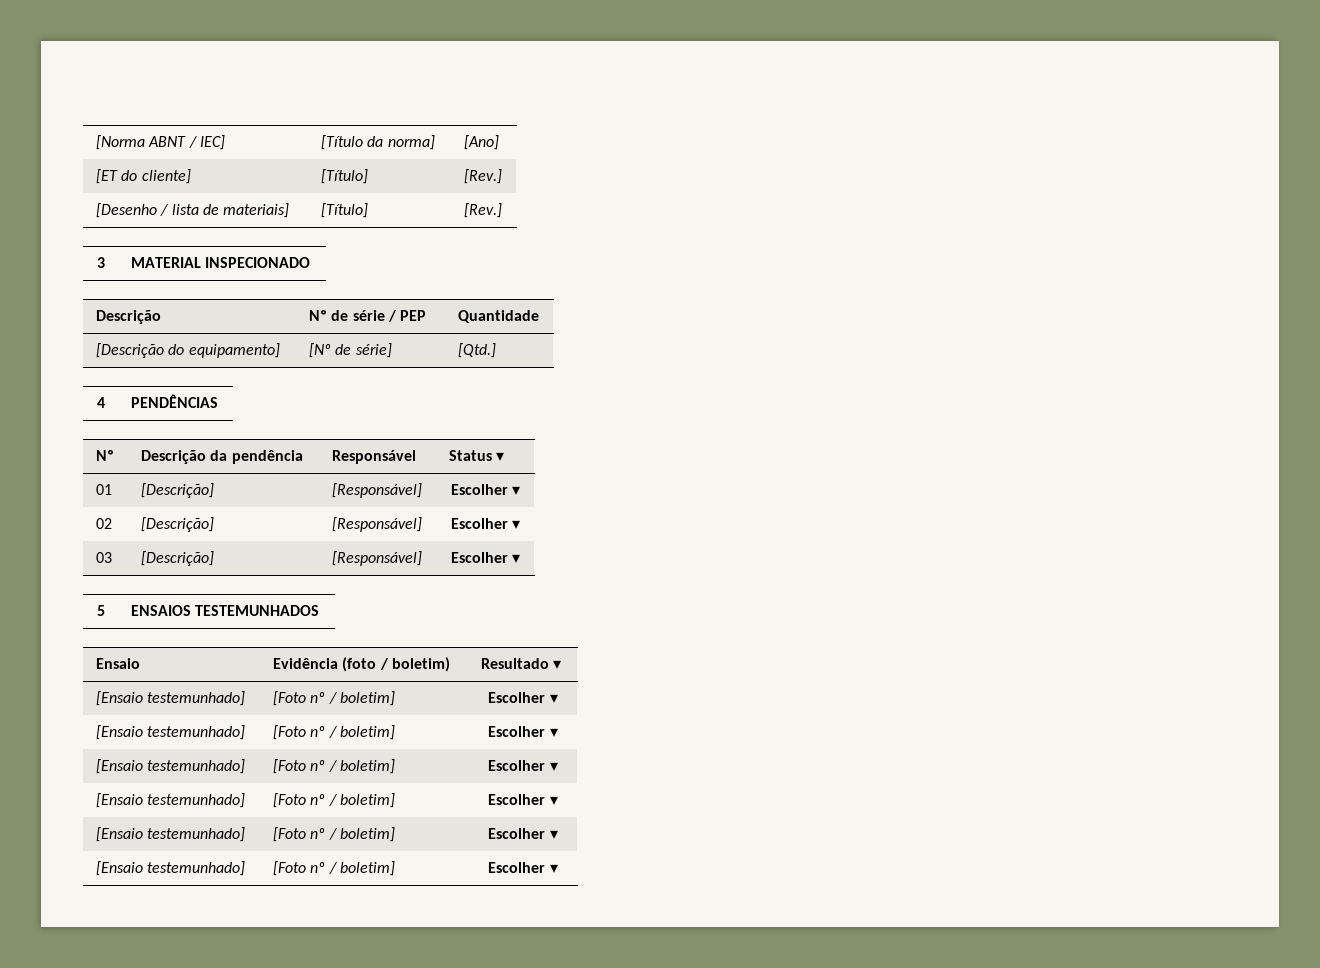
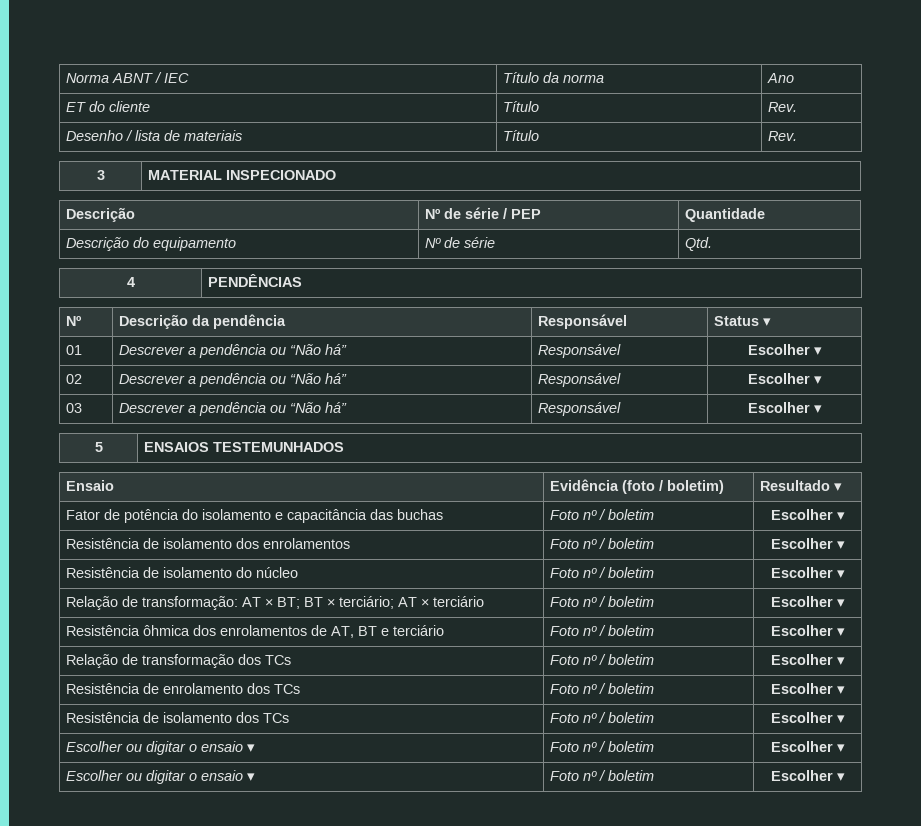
- [Norma ABNT / IEC] | [Título da norma] | [Ano]
- [ET do cliente] | [Título] | [Rev.]
- [Desenho / lista de materiais] | [Título] | [Rev.]
+ Norma ABNT / IEC | Título da norma | Ano
+ ET do cliente | Título | Rev.
+ Desenho / lista de materiais | Título | Rev.
- [Descrição do equipamento] | [Nº de série] | [Qtd.]
+ Descrição do equipamento | Nº de série | Qtd.
- 01 | [Descrição] | [Responsável] | Escolher ▾
- 02 | [Descrição] | [Responsável] | Escolher ▾
- 03 | [Descrição] | [Responsável] | Escolher ▾
+ 01 | Descrever a pendência ou “Não há” | Responsável | Escolher ▾
+ 02 | Descrever a pendência ou “Não há” | Responsável | Escolher ▾
+ 03 | Descrever a pendência ou “Não há” | Responsável | Escolher ▾
  Ensaio | Evidência (foto / boletim) | Resultado ▾
- [Ensaio testemunhado] | [Foto nº / boletim] | Escolher ▾
- [Ensaio testemunhado] | [Foto nº / boletim] | Escolher ▾
- [Ensaio testemunhado] | [Foto nº / boletim] | Escolher ▾
- [Ensaio testemunhado] | [Foto nº / boletim] | Escolher ▾
- [Ensaio testemunhado] | [Foto nº / boletim] | Escolher ▾
- [Ensaio testemunhado] | [Foto nº / boletim] | Escolher ▾
+ Fator de potência do isolamento e capacitância das buchas | Foto nº / boletim | Escolher ▾
+ Resistência de isolamento dos enrolamentos | Foto nº / boletim | Escolher ▾
+ Resistência de isolamento do núcleo | Foto nº / boletim | Escolher ▾
+ Relação de transformação: AT × BT; BT × terciário; AT × terciário | Foto nº / boletim | Escolher ▾
+ Resistência ôhmica dos enrolamentos de AT, BT e terciário | Foto nº / boletim | Escolher ▾
+ Relação de transformação dos TCs | Foto nº / boletim | Escolher ▾
+ Resistência de enrolamento dos TCs | Foto nº / boletim | Escolher ▾
+ Resistência de isolamento dos TCs | Foto nº / boletim | Escolher ▾
+ Escolher ou digitar o ensaio ▾ | Foto nº / boletim | Escolher ▾
+ Escolher ou digitar o ensaio ▾ | Foto nº / boletim | Escolher ▾

